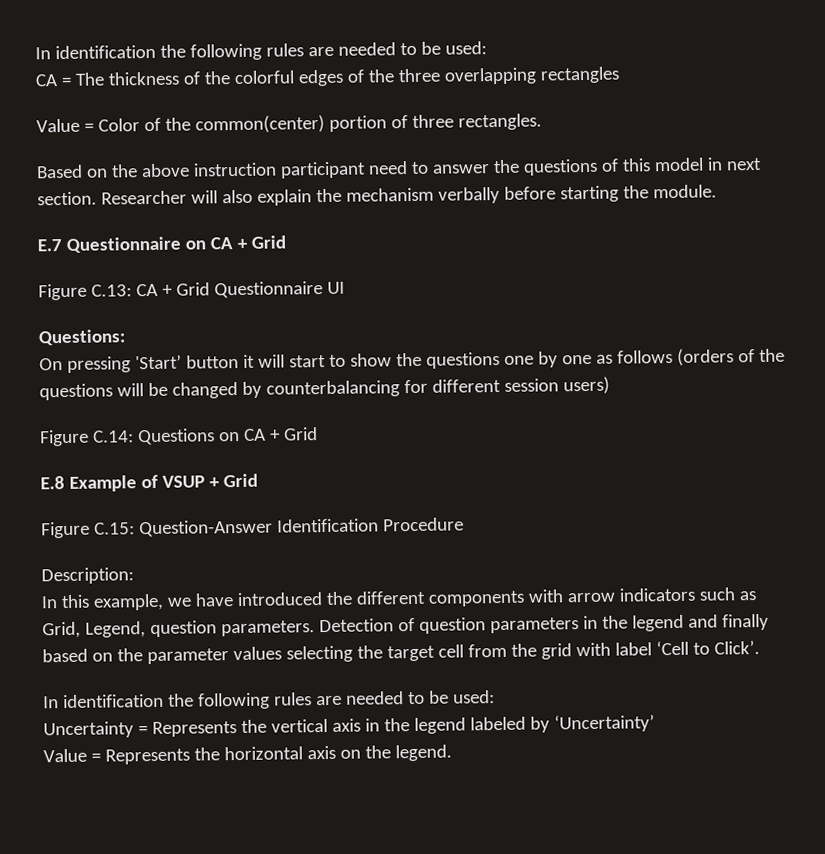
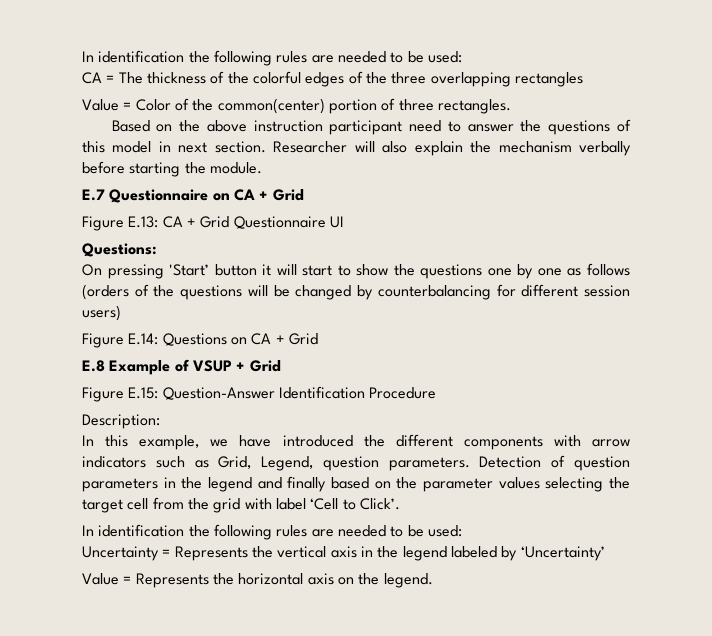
- Figure C.13: CA + Grid Questionnaire UI
+ Figure E.13: CA + Grid Questionnaire UI
- Figure C.14: Questions on CA + Grid
+ Figure E.14: Questions on CA + Grid
- Figure C.15: Question-Answer Identification Procedure
+ Figure E.15: Question-Answer Identification Procedure

